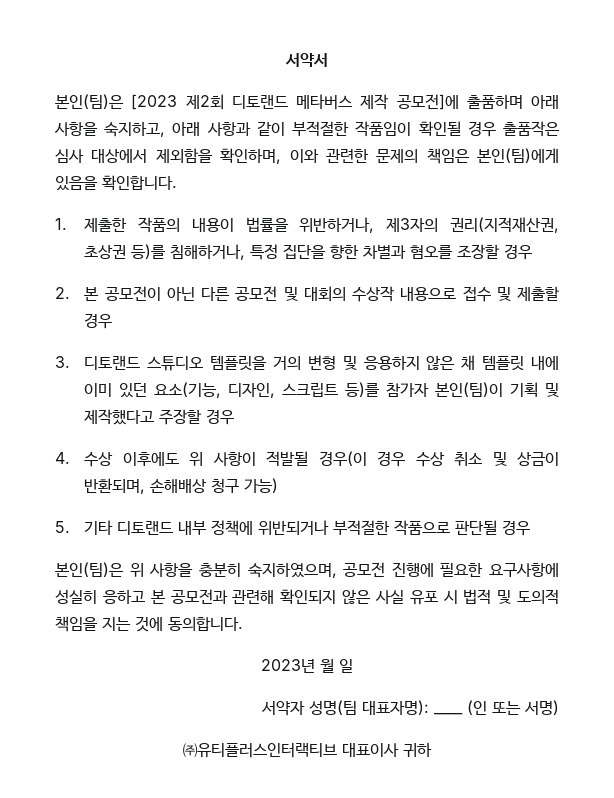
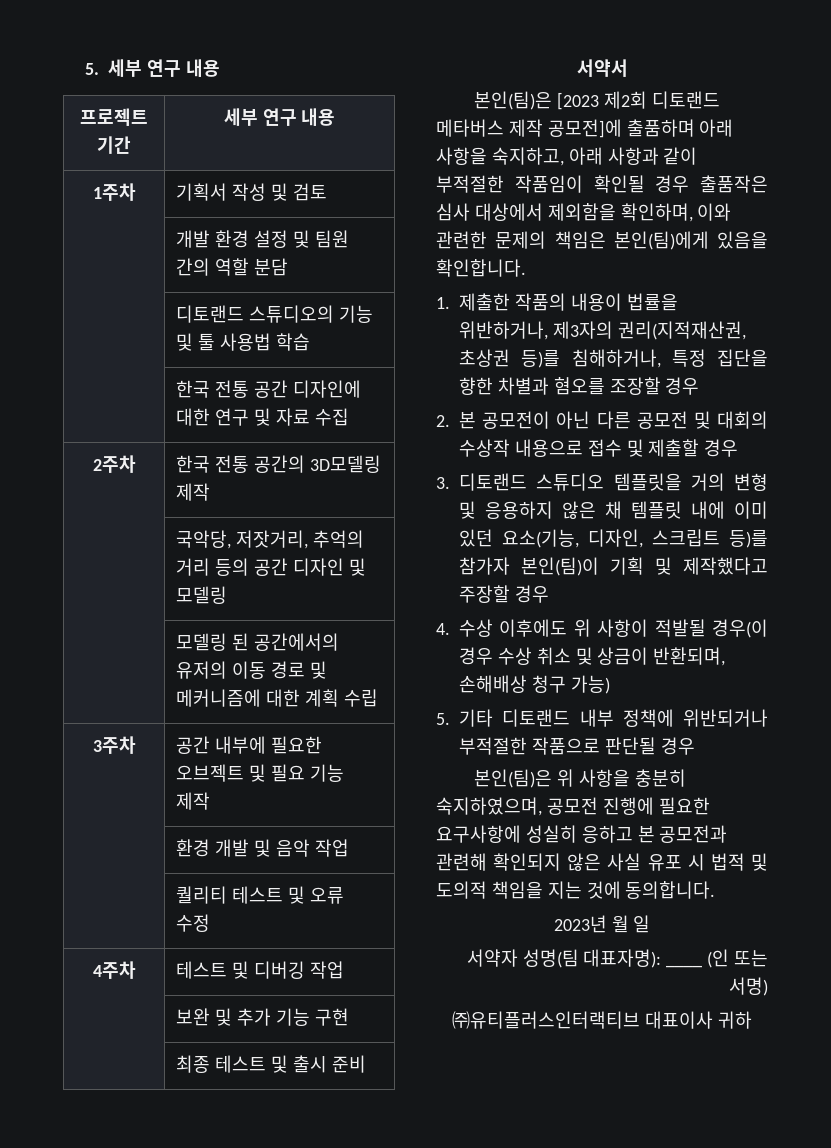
+ 5. 세부 연구 내용
+ 프로젝트 기간 | 세부 연구 내용
+ 1주차 | 기획서 작성 및 검토
+ | 개발 환경 설정 및 팀원 간의 역할 분담
+ | 디토랜드 스튜디오의 기능 및 툴 사용법 학습
+ | 한국 전통 공간 디자인에 대한 연구 및 자료 수집
+ 2주차 | 한국 전통 공간의 3D모델링 제작
+ | 국악당, 저잣거리, 추억의 거리 등의 공간 디자인 및 모델링
+ | 모델링 된 공간에서의 유저의 이동 경로 및 메커니즘에 대한 계획 수립
+ 3주차 | 공간 내부에 필요한 오브젝트 및 필요 기능 제작
+ | 환경 개발 및 음악 작업
+ | 퀄리티 테스트 및 오류 수정
+ 4주차 | 테스트 및 디버깅 작업
+ | 보완 및 추가 기능 구현
+ | 최종 테스트 및 출시 준비

